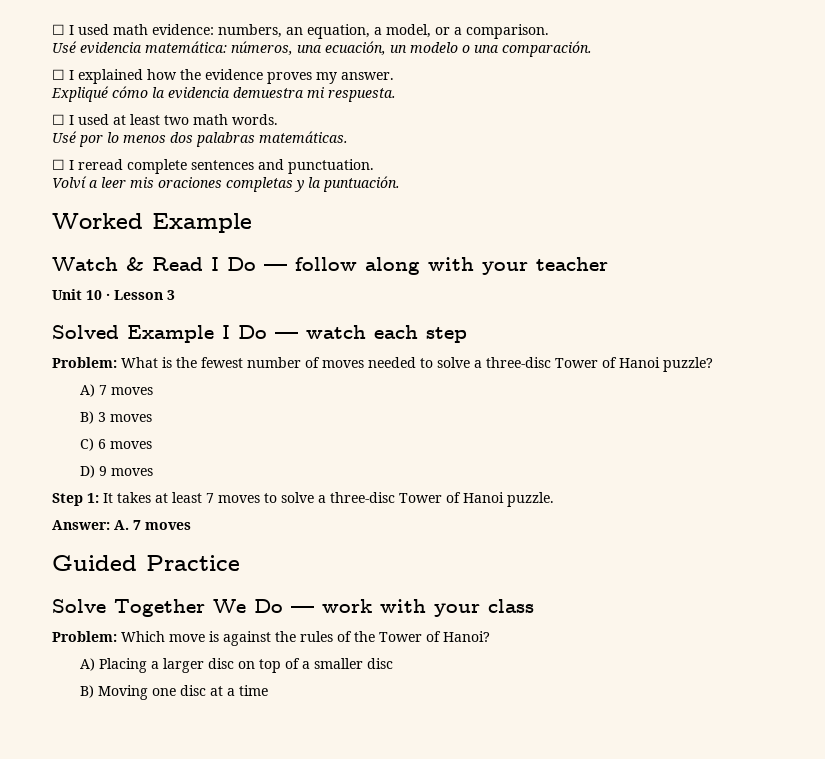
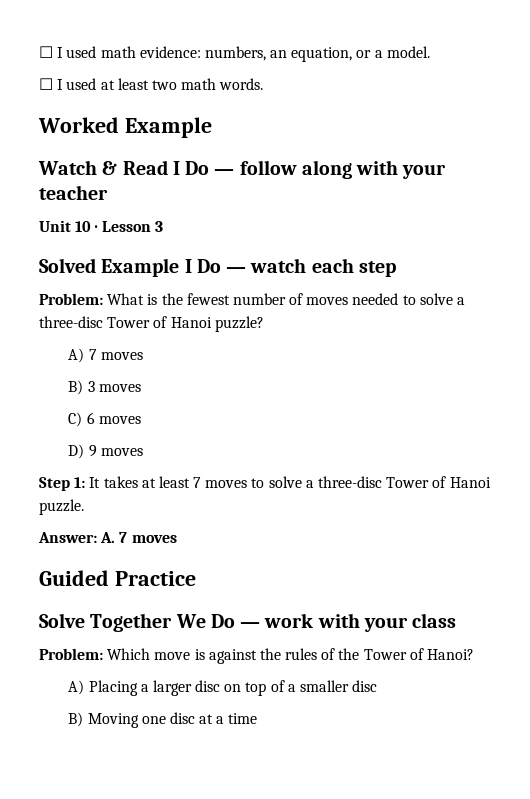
- ☐ I used math evidence: numbers, an equation, a model, or a comparison.
- Usé evidencia matemática: números, una ecuación, un modelo o una comparación.
- ☐ I explained how the evidence proves my answer.
- Expliqué cómo la evidencia demuestra mi respuesta.
+ ☐ I used math evidence: numbers, an equation, or a model.
- Usé por lo menos dos palabras matemáticas.
- ☐ I reread complete sentences and punctuation.
- Volví a leer mis oraciones completas y la puntuación.

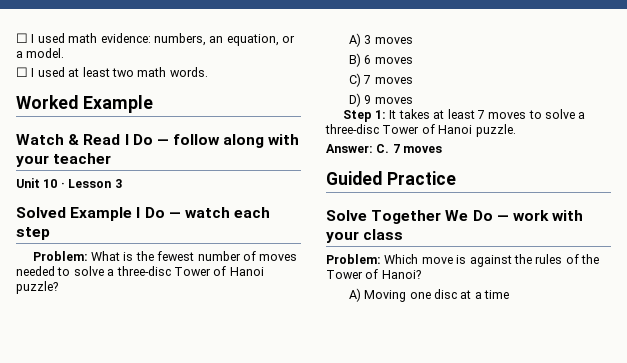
- A) 7 moves
+ A) 3 moves
- B) 3 moves
+ B) 6 moves
- C) 6 moves
+ C) 7 moves
- Answer: A. 7 moves
+ Answer: C. 7 moves
- A) Placing a larger disc on top of a smaller disc
- B) Moving one disc at a time
+ A) Moving one disc at a time

